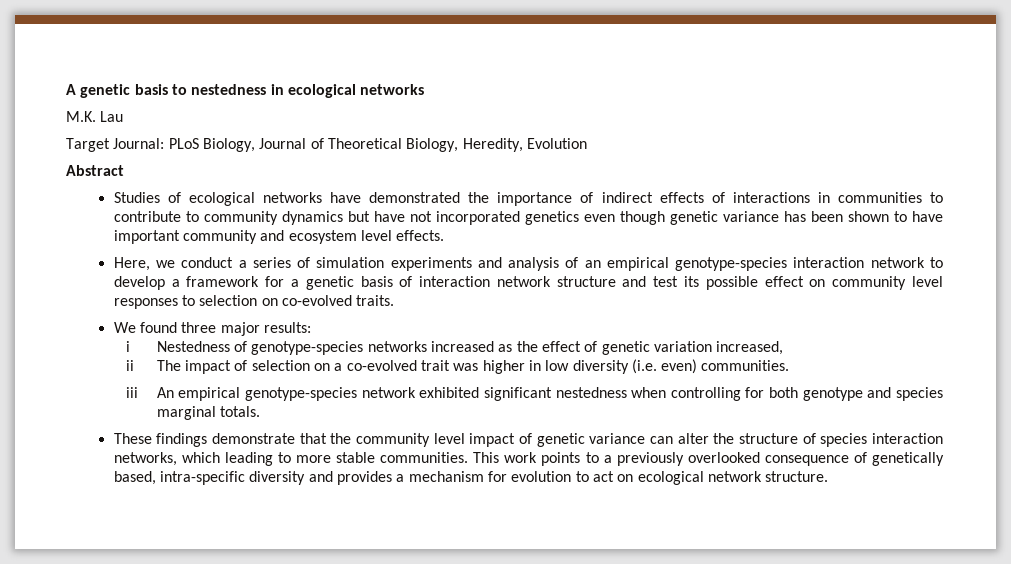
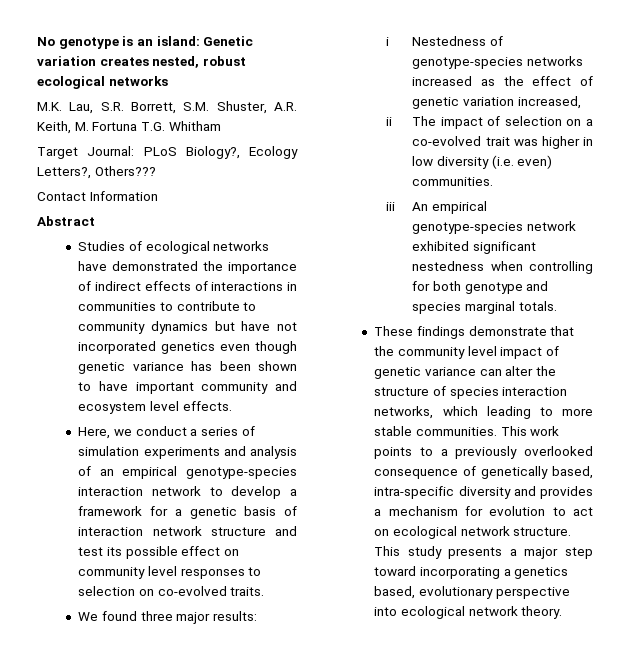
- A genetic basis to nestedness in ecological networks
- M.K. Lau
- Target Journal: PLoS Biology, Journal of Theoretical Biology, Heredity, Evolution
+ No genotype is an island: Genetic variation creates nested, robust ecological networks
+ M.K. Lau, S.R. Borrett, S.M. Shuster, A.R. Keith, M. Fortuna T.G. Whitham
+ Target Journal: PLoS Biology?, Ecology Letters?, Others???
+ Contact Information
+ This study presents a major step toward incorporating a genetics based, evolutionary perspective into ecological network theory.

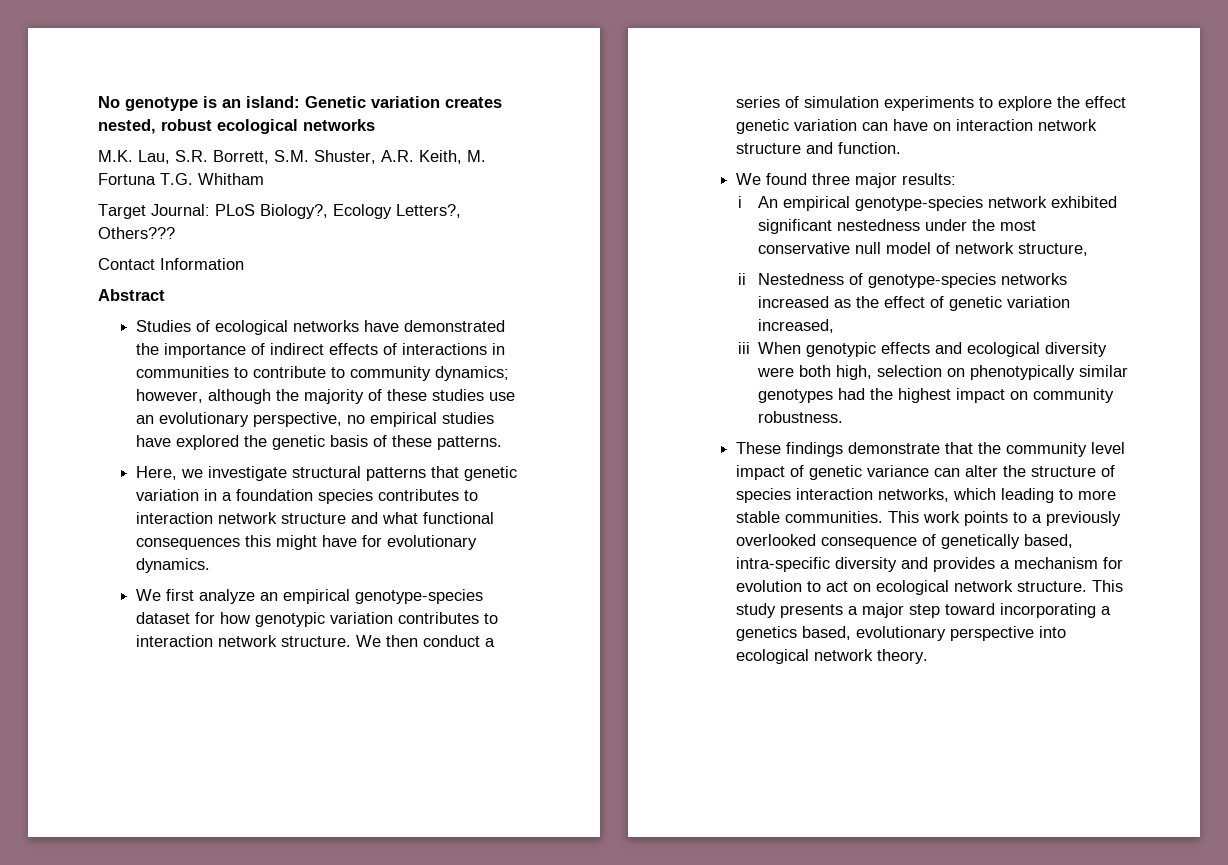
- Studies of ecological networks have demonstrated the importance of indirect effects of interactions in communities to contribute to community dynamics but have not incorporated genetics even though genetic variance has been shown to have important community and ecosystem level effects.
- Here, we conduct a series of simulation experiments and analysis of an empirical genotype-species interaction network to develop a framework for a genetic basis of interaction network structure and test its possible effect on community level responses to selection on co-evolved traits.
+ Studies of ecological networks have demonstrated the importance of indirect effects of interactions in communities to contribute to community dynamics; however, although the majority of these studies use an evolutionary perspective, no empirical studies have explored the genetic basis of these patterns.
+ Here, we investigate structural patterns that genetic variation in a foundation species contributes to interaction network structure and what functional consequences this might have for evolutionary dynamics.
+ We first analyze an empirical genotype-species dataset for how genotypic variation contributes to interaction network structure. We then conduct a series of simulation experiments to explore the effect genetic variation can have on interaction network structure and function.
- i Nestedness of genotype-species networks increased as the effect of genetic variation increased,
+ i An empirical genotype-species network exhibited significant nestedness under the most conservative null model of network structure,
+ ii Nestedness of genotype-species networks increased as the effect of genetic variation increased,
- ii The impact of selection on a co-evolved trait was higher in low diversity (i.e. even) communities.
- iii An empirical genotype-species network exhibited significant nestedness when controlling for both genotype and species marginal totals.
+ iii When genotypic effects and ecological diversity were both high, selection on phenotypically similar genotypes had the highest impact on community robustness.

